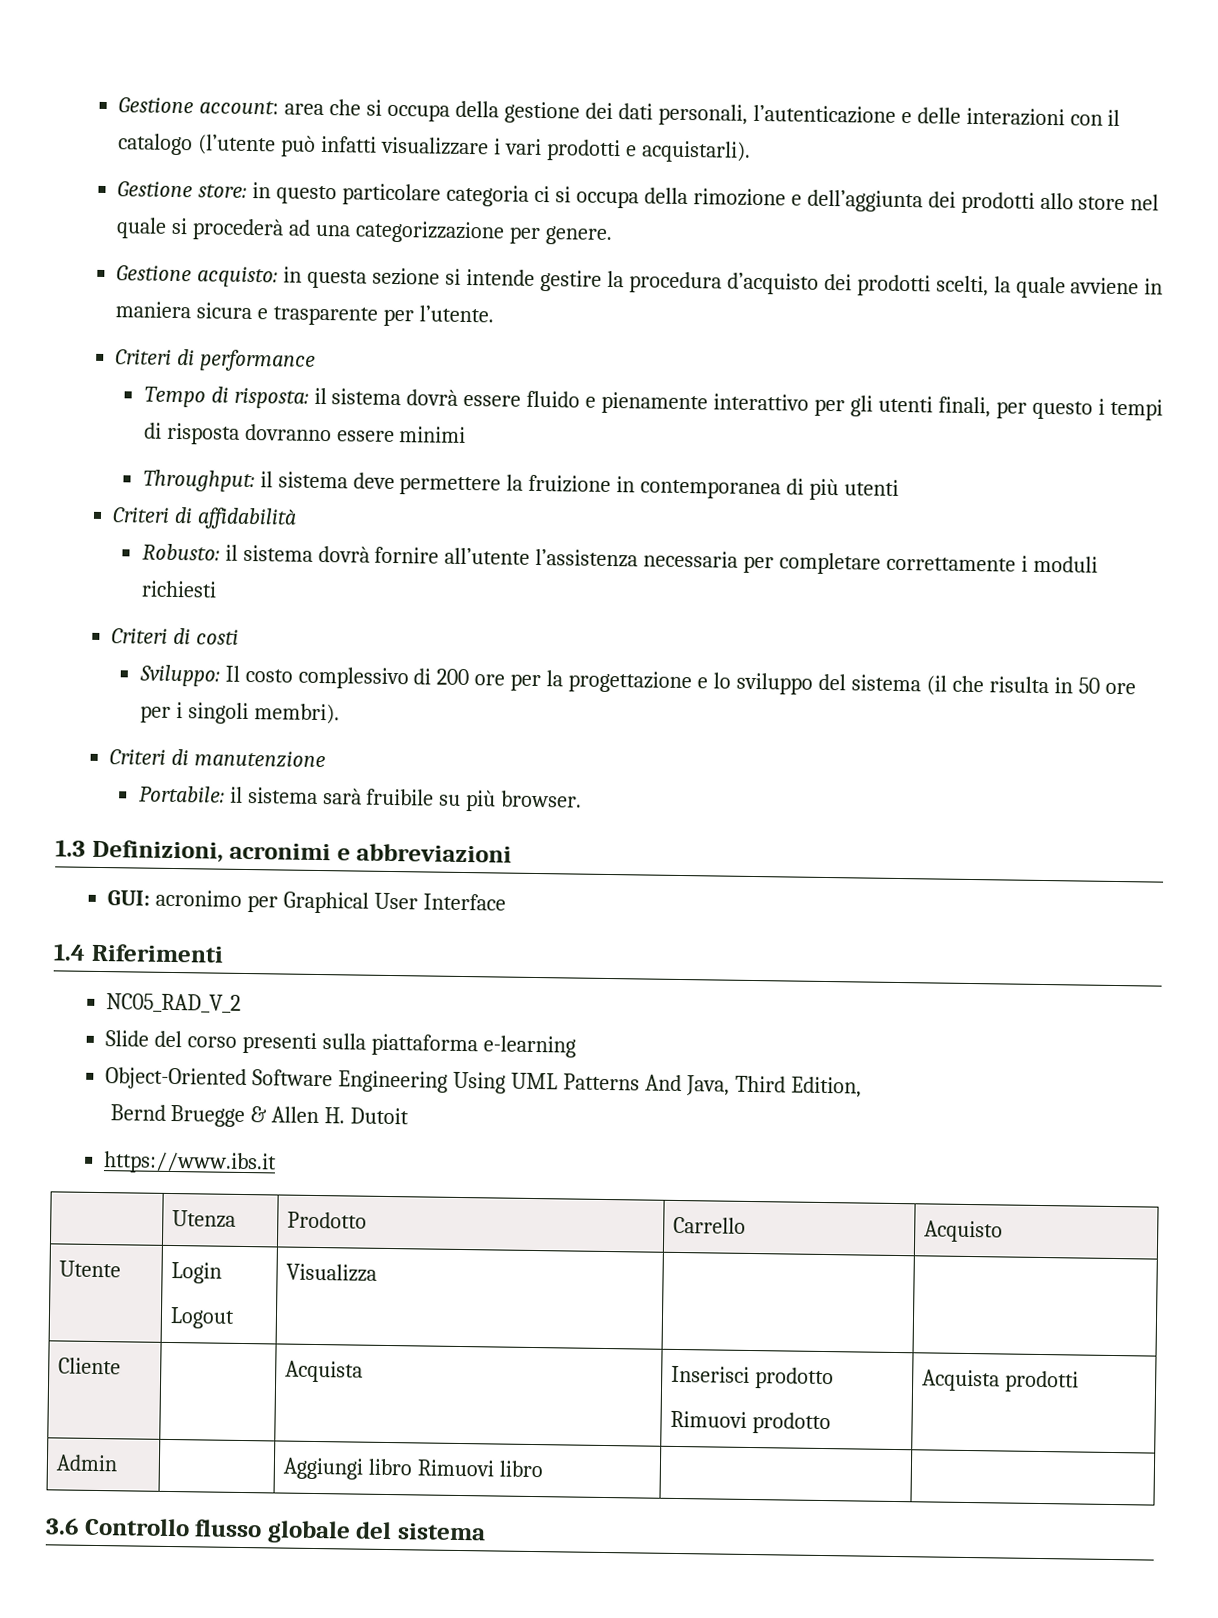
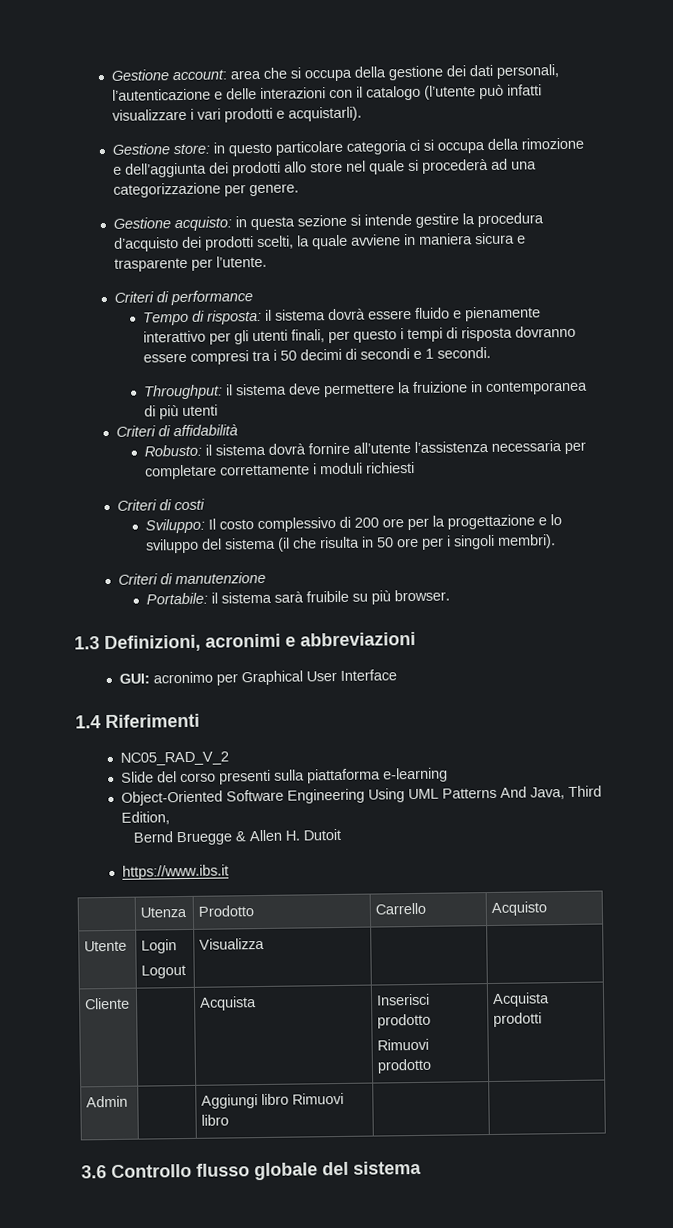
- Tempo di risposta: il sistema dovrà essere fluido e pienamente interattivo per gli utenti finali, per questo i tempi di risposta dovranno essere minimi
+ Tempo di risposta: il sistema dovrà essere fluido e pienamente interattivo per gli utenti finali, per questo i tempi di risposta dovranno essere compresi tra i 50 decimi di secondi e 1 secondi.

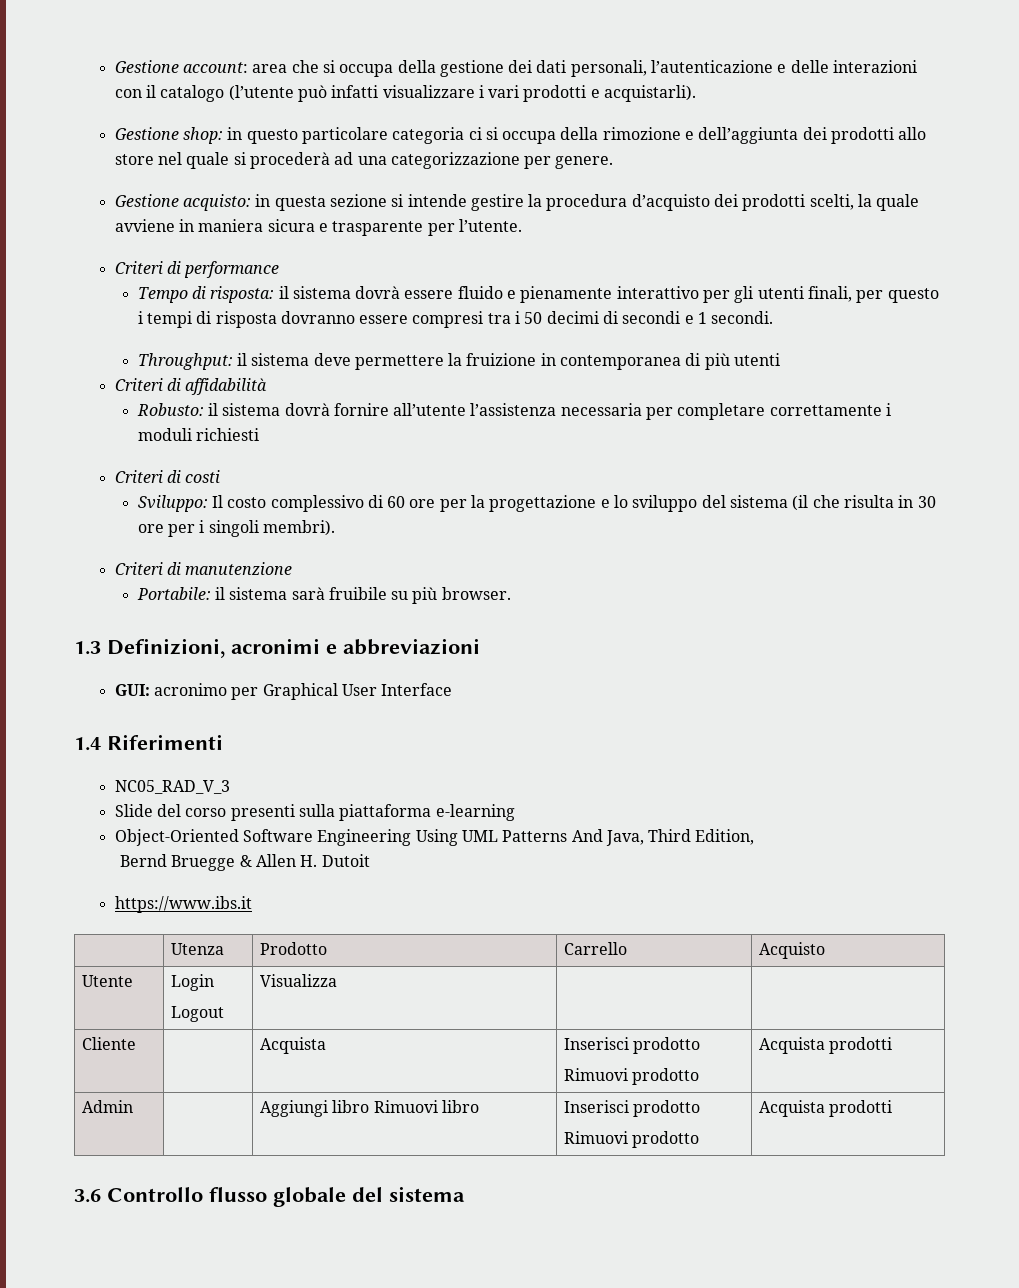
- Gestione store: in questo particolare categoria ci si occupa della rimozione e dell’aggiunta dei prodotti allo store nel quale si procederà ad una categorizzazione per genere.
+ Gestione shop: in questo particolare categoria ci si occupa della rimozione e dell’aggiunta dei prodotti allo store nel quale si procederà ad una categorizzazione per genere.
- Sviluppo: Il costo complessivo di 200 ore per la progettazione e lo sviluppo del sistema (il che risulta in 50 ore per i singoli membri).
+ Sviluppo: Il costo complessivo di 60 ore per la progettazione e lo sviluppo del sistema (il che risulta in 30 ore per i singoli membri).
- NC05_RAD_V_2
+ NC05_RAD_V_3
- Admin | | Aggiungi libro Rimuovi libro | |
+ Admin | | Aggiungi libro Rimuovi libro | Inserisci prodotto
+ Rimuovi prodotto | Acquista prodotti

